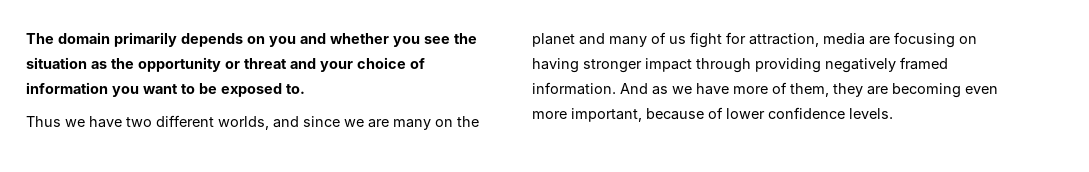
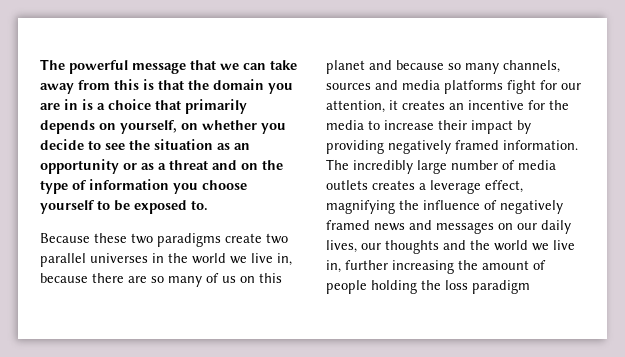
- The domain primarily depends on you and whether you see the situation as the opportunity or threat and your choice of information you want to be exposed to.
+ The powerful message that we can take away from this is that the domain you are in is a choice that primarily depends on yourself, on whether you decide to see the situation as an opportunity or as a threat and on the type of information you choose yourself to be exposed to.
- Thus we have two different worlds, and since we are many on the planet and many of us fight for attraction, media are focusing on having stronger impact through providing negatively framed information. And as we have more of them, they are becoming even more important, because of lower confidence levels.
+ Because these two paradigms create two parallel universes in the world we live in, because there are so many of us on this planet and because so many channels, sources and media platforms fight for our attention, it creates an incentive for the media to increase their impact by providing negatively framed information. The incredibly large number of media outlets creates a leverage effect, magnifying the influence of negatively framed news and messages on our daily lives, our thoughts and the world we live in, further increasing the amount of people holding the loss paradigm

